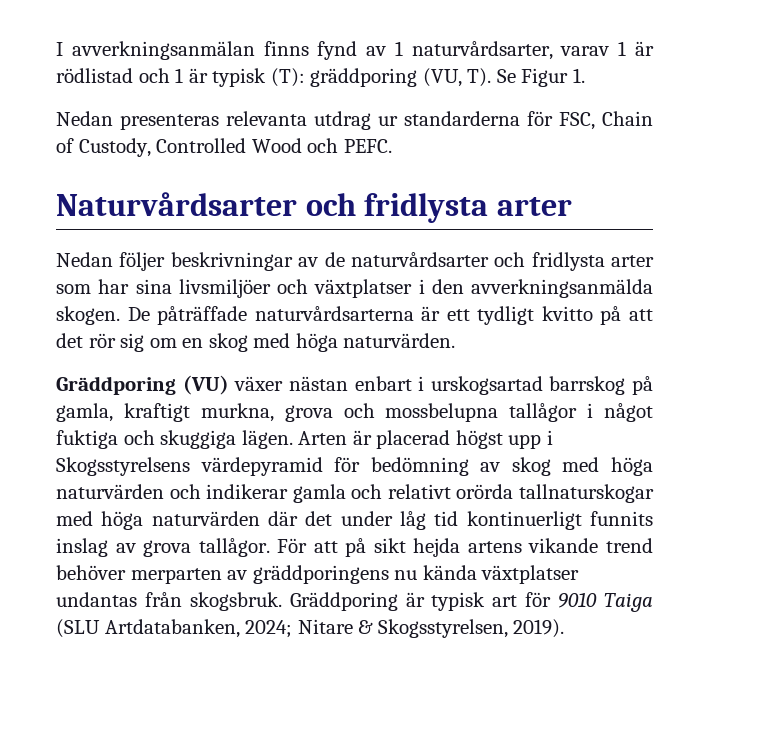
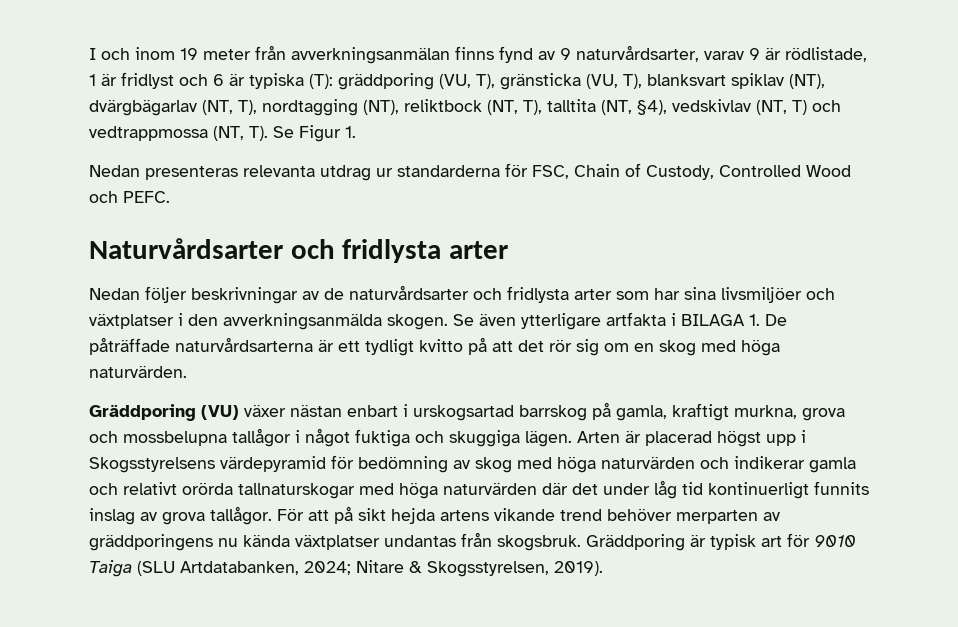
- I avverkningsanmälan finns fynd av 1 naturvårdsarter, varav 1 är rödlistad och 1 är typisk (T): gräddporing (VU, T). Se Figur 1.
+ I och inom 19 meter från avverkningsanmälan finns fynd av 9 naturvårdsarter, varav 9 är rödlistade, 1 är fridlyst och 6 är typiska (T): gräddporing (VU, T), gränsticka (VU, T), blanksvart spiklav (NT), dvärgbägarlav (NT, T), nordtagging (NT), reliktbock (NT, T), talltita (NT, §4), vedskivlav (NT, T) och vedtrappmossa (NT, T). Se Figur 1.
- De påträffade naturvårdsarterna är ett tydligt kvitto på att det rör sig om en skog med höga naturvärden.
+ Se även ytterligare artfakta i BILAGA 1. De påträffade naturvårdsarterna är ett tydligt kvitto på att det rör sig om en skog med höga naturvärden.

